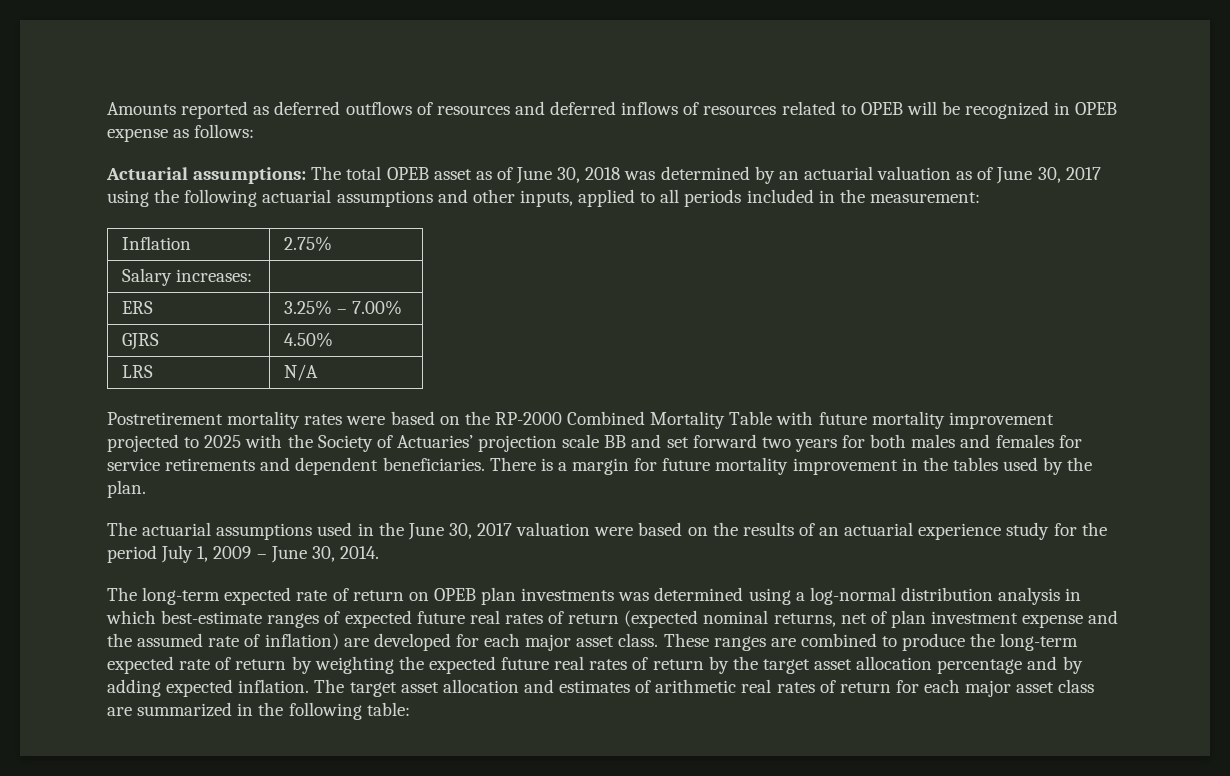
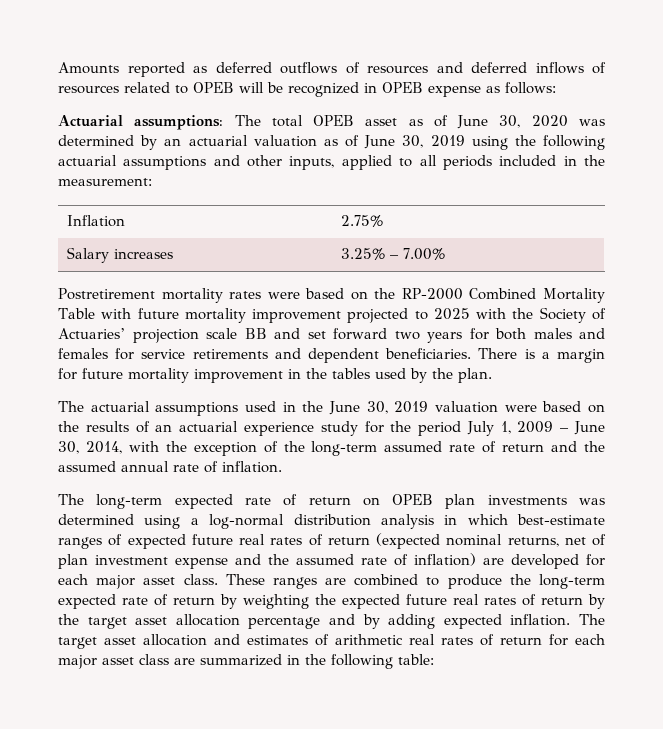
- Actuarial assumptions: The total OPEB asset as of June 30, 2018 was determined by an actuarial valuation as of June 30, 2017 using the following actuarial assumptions and other inputs, applied to all periods included in the measurement:
+ Actuarial assumptions: The total OPEB asset as of June 30, 2020 was determined by an actuarial valuation as of June 30, 2019 using the following actuarial assumptions and other inputs, applied to all periods included in the measurement:
- Salary increases: |
- ERS | 3.25% – 7.00%
+ Salary increases | 3.25% – 7.00%
- GJRS | 4.50%
- LRS | N/A
- The actuarial assumptions used in the June 30, 2017 valuation were based on the results of an actuarial experience study for the period July 1, 2009 – June 30, 2014.
+ The actuarial assumptions used in the June 30, 2019 valuation were based on the results of an actuarial experience study for the period July 1, 2009 – June 30, 2014, with the exception of the long-term assumed rate of return and the assumed annual rate of inflation.

